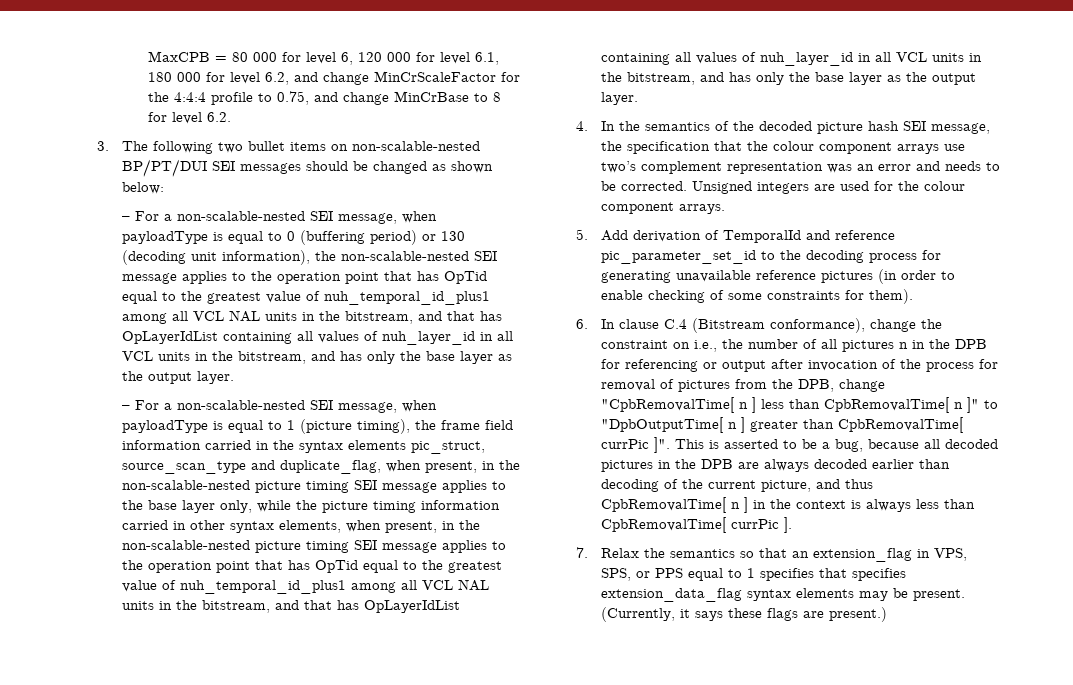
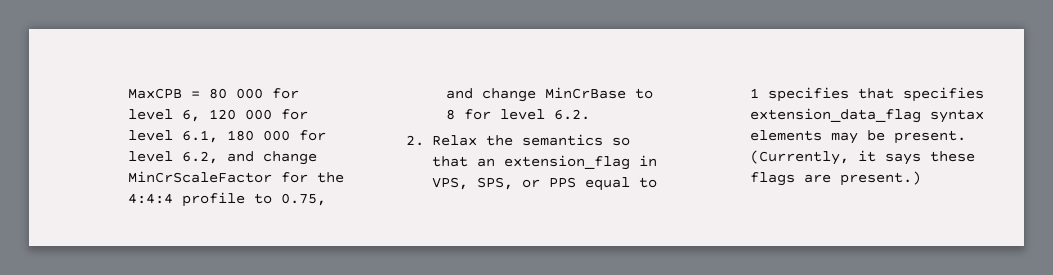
- 3. The following two bullet items on non-scalable-nested BP/PT/DUI SEI messages should be changed as shown below:
- – For a non-scalable-nested SEI message, when payloadType is equal to 0 (buffering period) or 130 (decoding unit information), the non-scalable-nested SEI message applies to the operation point that has OpTid equal to the greatest value of nuh_temporal_id_plus1 among all VCL NAL units in the bitstream, and that has OpLayerIdList containing all values of nuh_layer_id in all VCL units in the bitstream, and has only the base layer as the output layer.
- – For a non-scalable-nested SEI message, when payloadType is equal to 1 (picture timing), the frame field information carried in the syntax elements pic_struct, source_scan_type and duplicate_flag, when present, in the non-scalable-nested picture timing SEI message applies to the base layer only, while the picture timing information carried in other syntax elements, when present, in the non-scalable-nested picture timing SEI message applies to the operation point that has OpTid equal to the greatest value of nuh_temporal_id_plus1 among all VCL NAL units in the bitstream, and that has OpLayerIdList containing all values of nuh_layer_id in all VCL units in the bitstream, and has only the base layer as the output layer.
- 4. In the semantics of the decoded picture hash SEI message, the specification that the colour component arrays use two’s complement representation was an error and needs to be corrected. Unsigned integers are used for the colour component arrays.
- 5. Add derivation of TemporalId and reference pic_parameter_set_id to the decoding process for generating unavailable reference pictures (in order to enable checking of some constraints for them).
- 6. In clause C.4 (Bitstream conformance), change the constraint on i.e., the number of all pictures n in the DPB for referencing or output after invocation of the process for removal of pictures from the DPB, change "CpbRemovalTime[ n ] less than CpbRemovalTime[ n ]" to "DpbOutputTime[ n ] greater than CpbRemovalTime[ currPic ]". This is asserted to be a bug, because all decoded pictures in the DPB are always decoded earlier than decoding of the current picture, and thus CpbRemovalTime[ n ] in the context is always less than CpbRemovalTime[ currPic ].
- 7. Relax the semantics so that an extension_flag in VPS, SPS, or PPS equal to 1 specifies that specifies extension_data_flag syntax elements may be present.
+ 2. Relax the semantics so that an extension_flag in VPS, SPS, or PPS equal to 1 specifies that specifies extension_data_flag syntax elements may be present.

